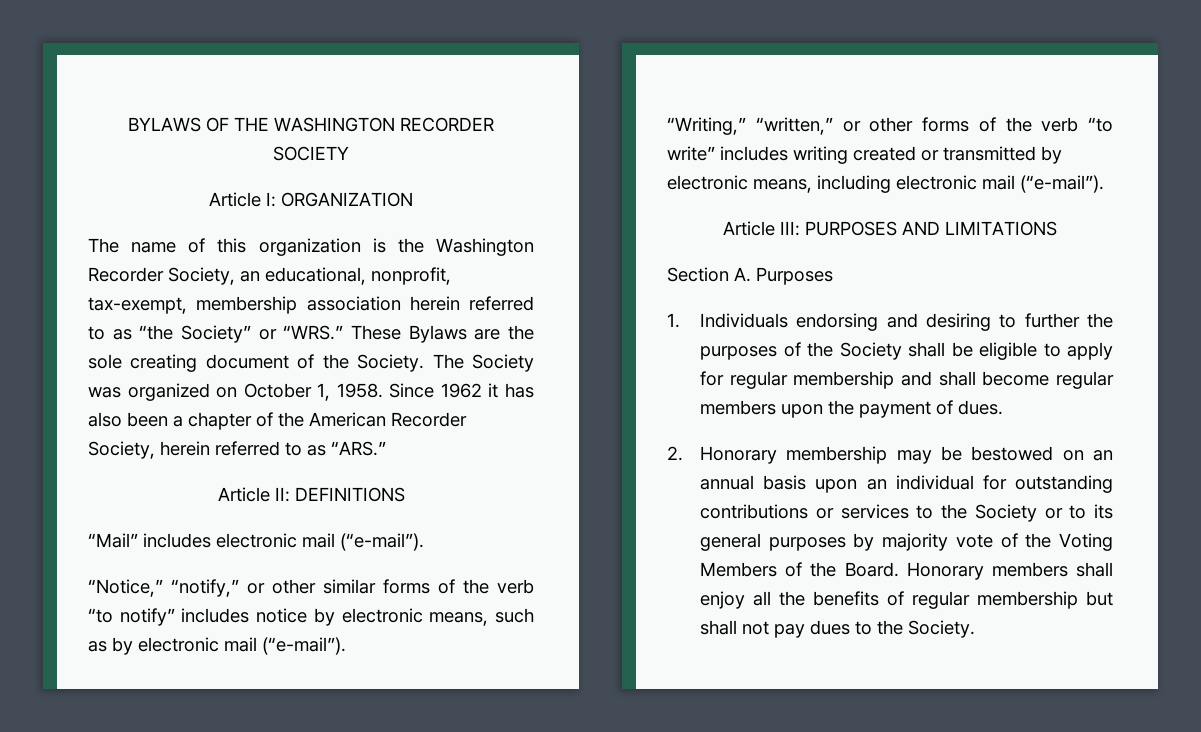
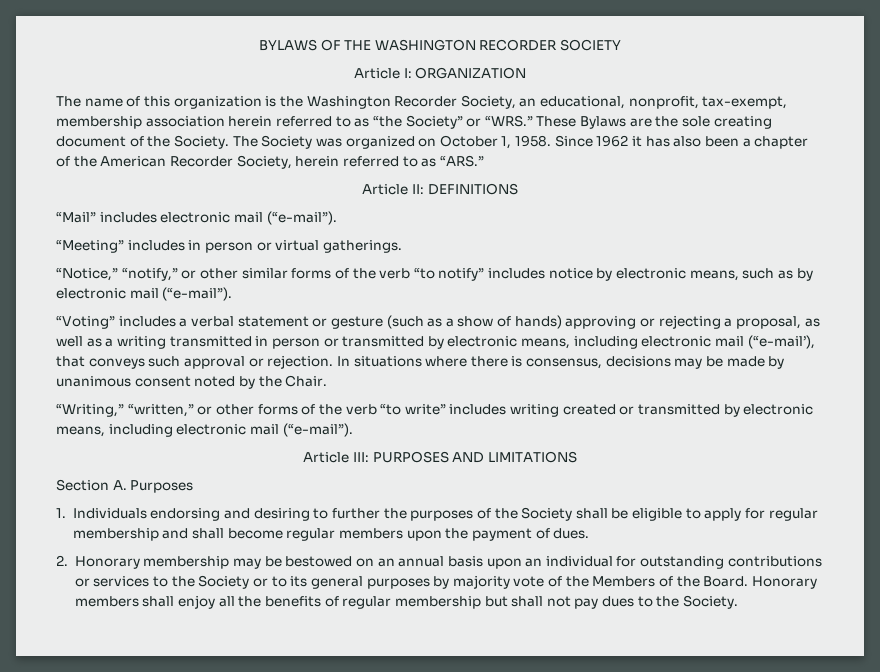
+ “Meeting” includes in person or virtual gatherings.
+ “Voting” includes a verbal statement or gesture (such as a show of hands) approving or rejecting a proposal, as well as a writing transmitted in person or transmitted by electronic means, including electronic mail (“e-mail’), that conveys such approval or rejection. In situations where there is consensus, decisions may be made by unanimous consent noted by the Chair.
- 2. Honorary membership may be bestowed on an annual basis upon an individual for outstanding contributions or services to the Society or to its general purposes by majority vote of the Voting Members of the Board.
+ 2. Honorary membership may be bestowed on an annual basis upon an individual for outstanding contributions or services to the Society or to its general purposes by majority vote of the Members of the Board.

